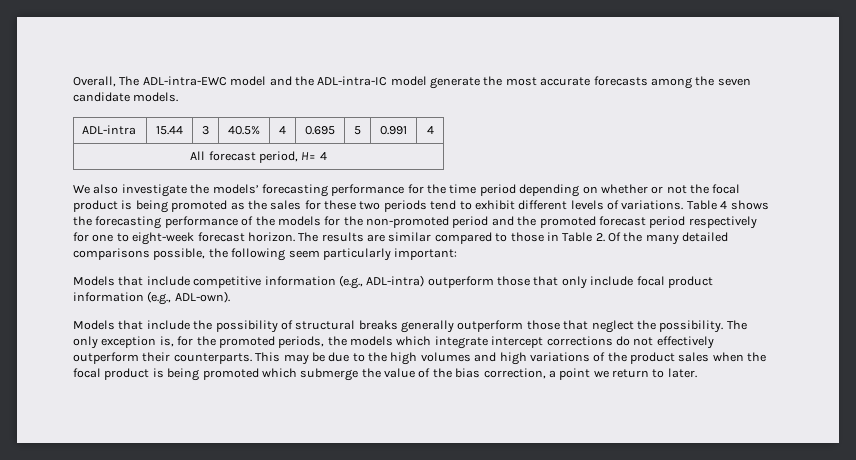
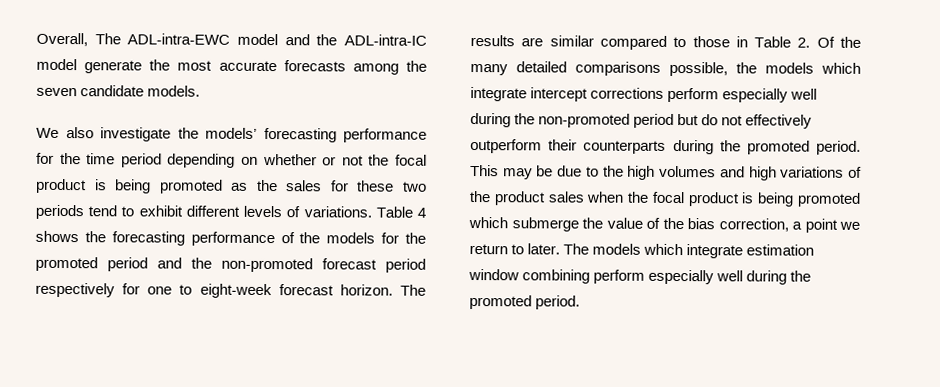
- ADL-intra | 15.44 | 3 | 40.5% | 4 | 0.695 | 5 | 0.991 | 4
- All forecast period, H= 4
- Table 4 shows the forecasting performance of the models for the non-promoted period and the promoted forecast period respectively for one to eight-week forecast horizon.
+ Table 4 shows the forecasting performance of the models for the promoted period and the non-promoted forecast period respectively for one to eight-week forecast horizon.
- The results are similar compared to those in Table 2. Of the many detailed comparisons possible, the following seem particularly important:
- Models that include competitive information (e.g., ADL-intra) outperform those that only include focal product information (e.g., ADL-own).
- Models that include the possibility of structural breaks generally outperform those that neglect the possibility. The only exception is, for the promoted periods, the models which integrate intercept corrections do not effectively outperform their counterparts.
+ The results are similar compared to those in Table 2. Of the many detailed comparisons possible, the models which integrate intercept corrections perform especially well during the non-promoted period but do not effectively outperform their counterparts during the promoted period.
+ The models which integrate estimation window combining perform especially well during the promoted period.

